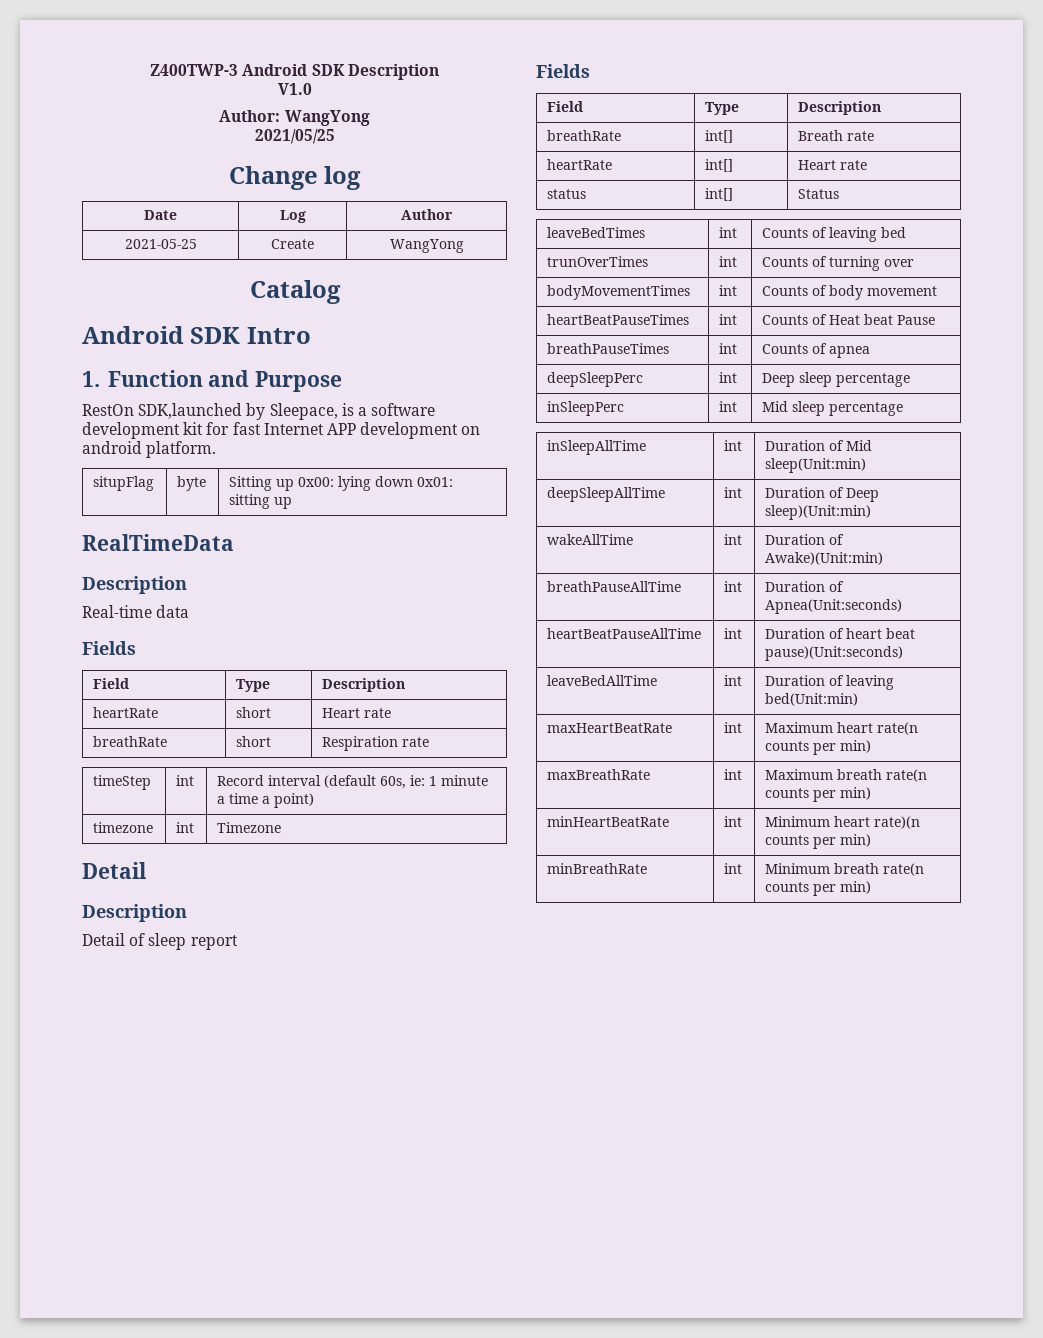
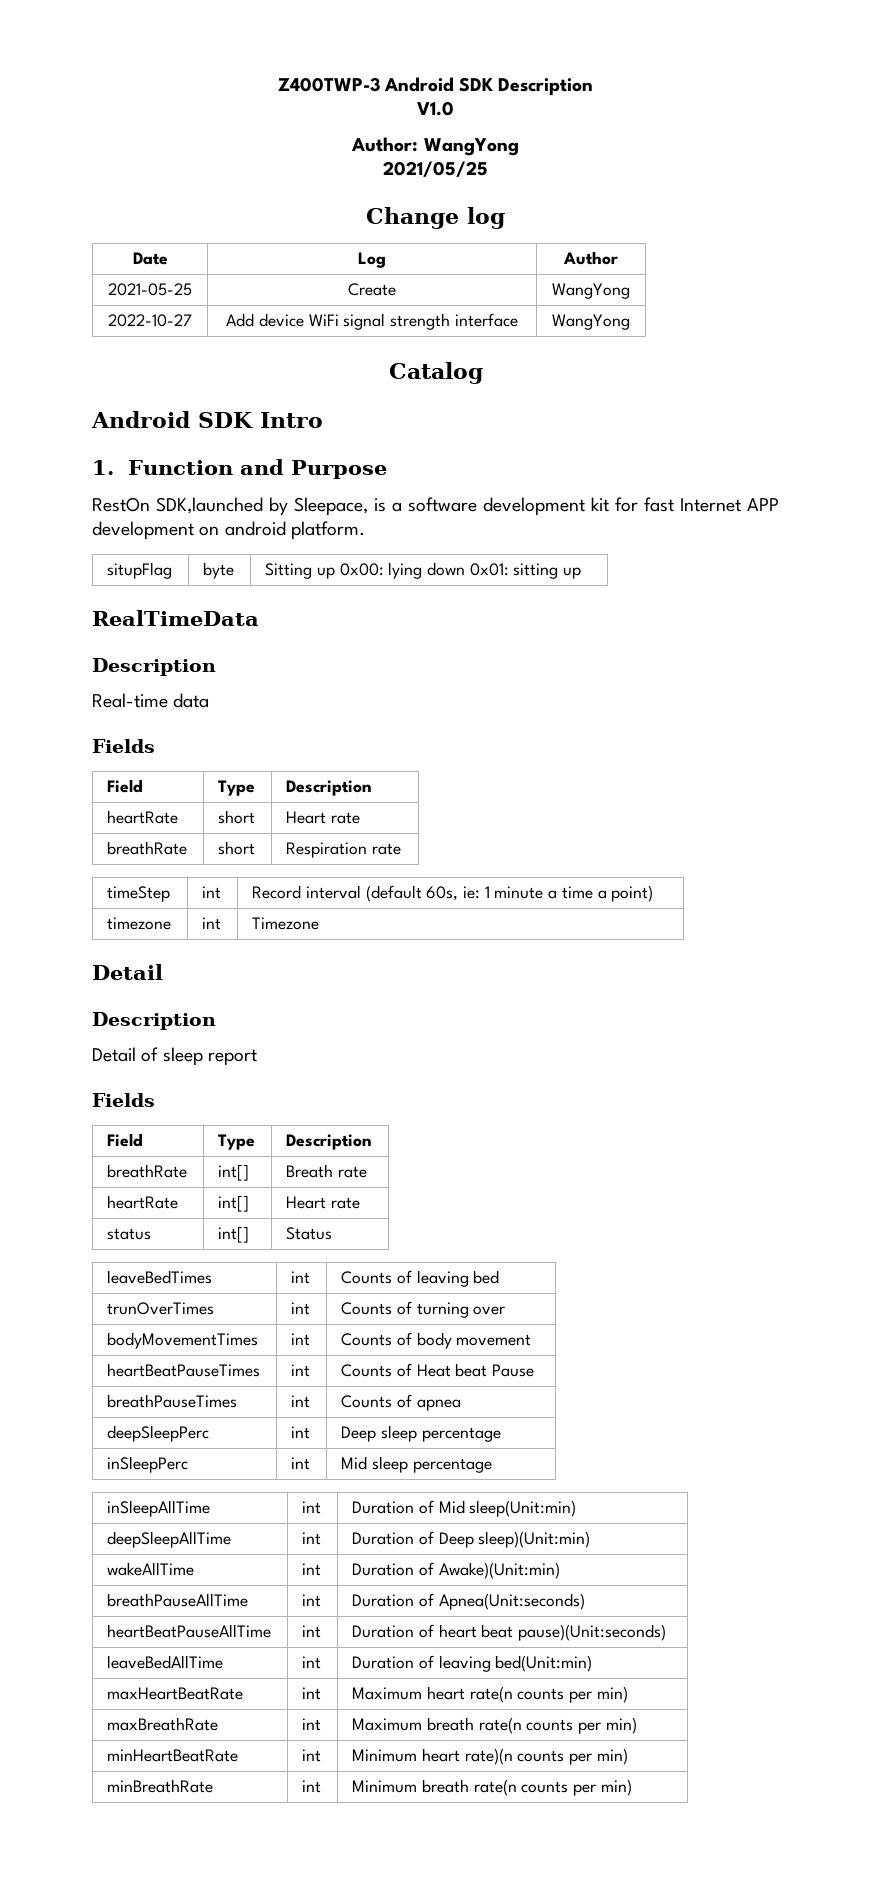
+ 2022-10-27 | Add device WiFi signal strength interface | WangYong

